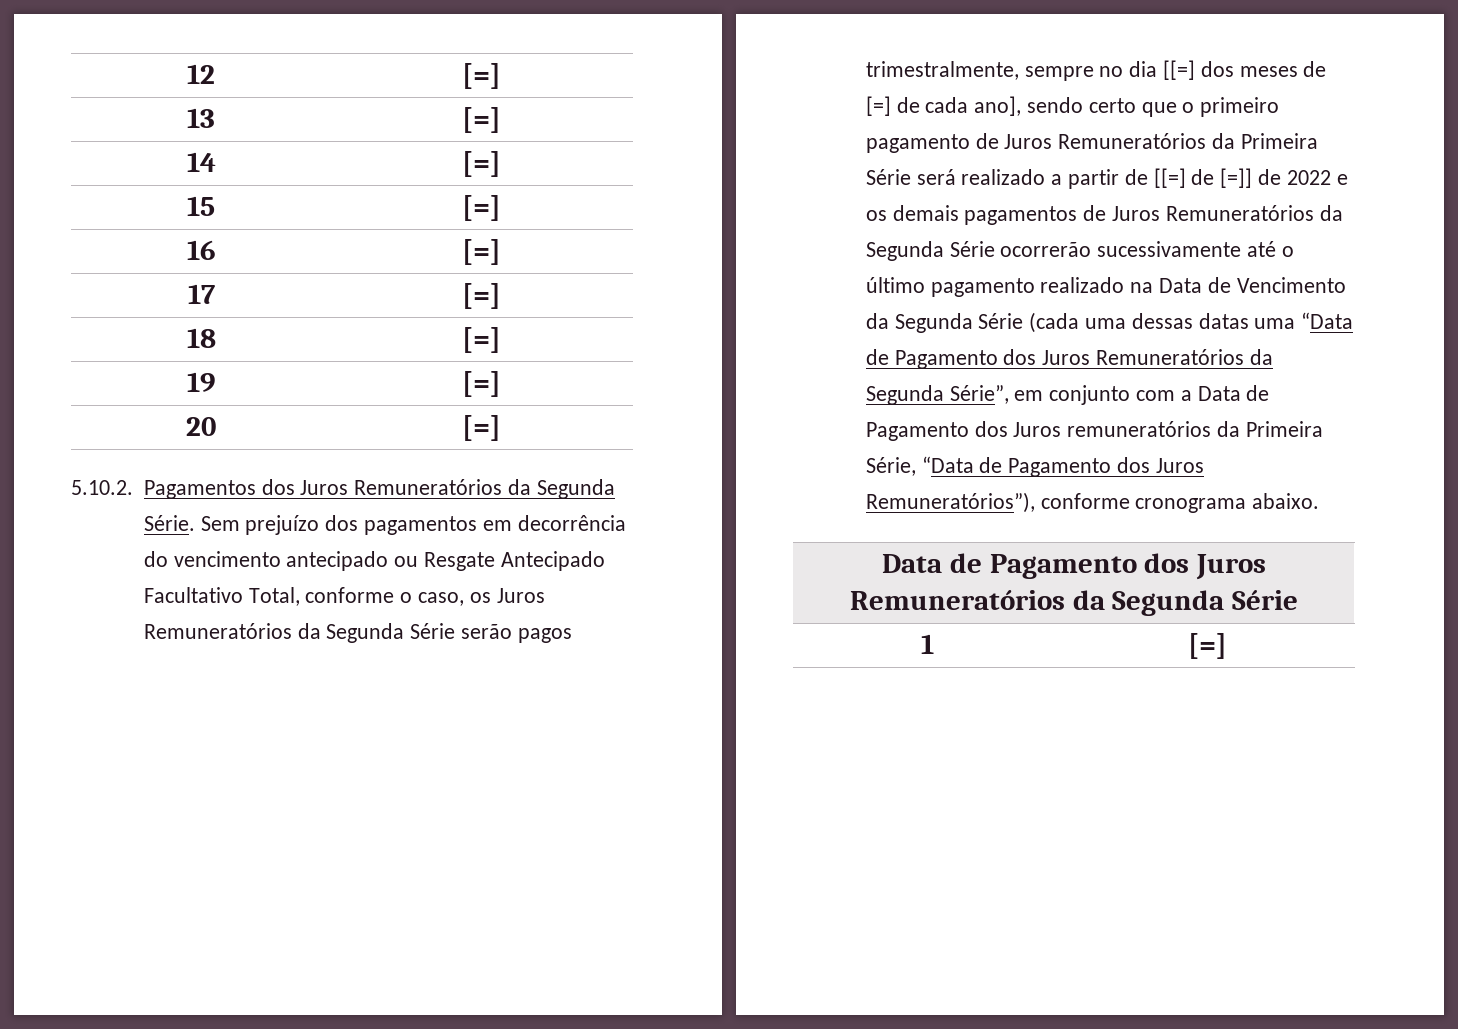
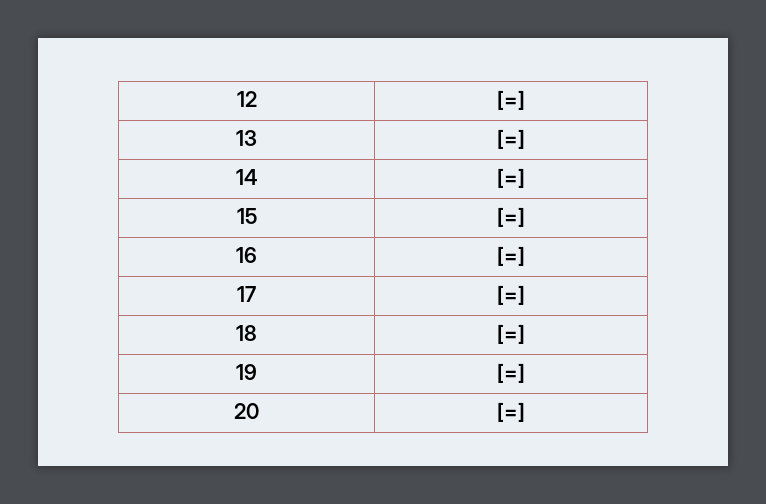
- 5.10.2. Pagamentos dos Juros Remuneratórios da Segunda Série. Sem prejuízo dos pagamentos em decorrência do vencimento antecipado ou Resgate Antecipado Facultativo Total, conforme o caso, os Juros Remuneratórios da Segunda Série serão pagos trimestralmente, sempre no dia [[=] dos meses de [=] de cada ano], sendo certo que o primeiro pagamento de Juros Remuneratórios da Primeira Série será realizado a partir de [[=] de [=]] de 2022 e os demais pagamentos de Juros Remuneratórios da Segunda Série ocorrerão sucessivamente até o último pagamento realizado na Data de Vencimento da Segunda Série (cada uma dessas datas uma “Data de Pagamento dos Juros Remuneratórios da Segunda Série”, em conjunto com a Data de Pagamento dos Juros remuneratórios da Primeira Série, “Data de Pagamento dos Juros Remuneratórios”), conforme cronograma abaixo.
- Data de Pagamento dos Juros Remuneratórios da Segunda Série
- 1 | [=]

